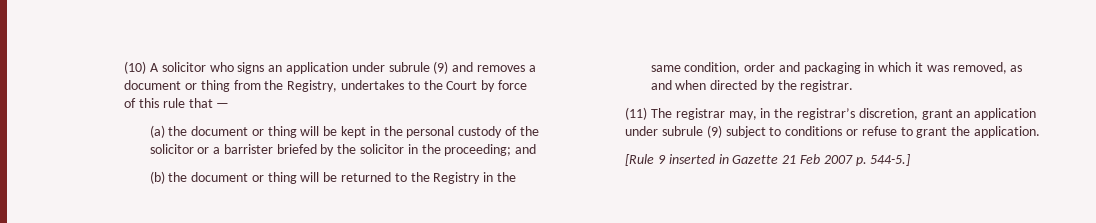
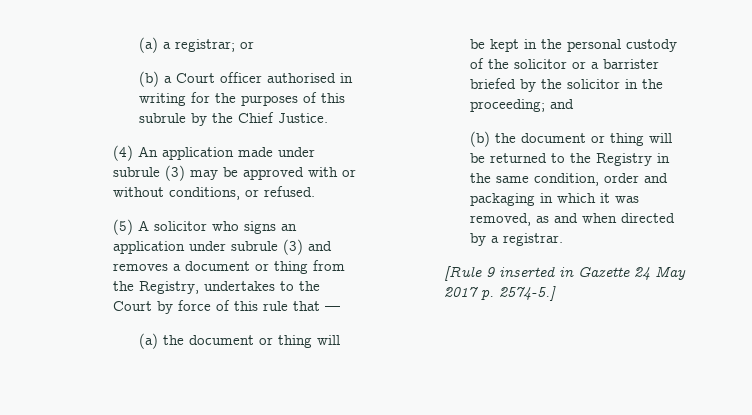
- (10) A solicitor who signs an application under subrule (9) and removes a document or thing from the Registry, undertakes to the Court by force of this rule that —
+ (a) a registrar; or
+ (b) a Court officer authorised in writing for the purposes of this subrule by the Chief Justice.
+ (4) An application made under subrule (3) may be approved with or without conditions, or refused.
+ (5) A solicitor who signs an application under subrule (3) and removes a document or thing from the Registry, undertakes to the Court by force of this rule that —
- (b) the document or thing will be returned to the Registry in the same condition, order and packaging in which it was removed, as and when directed by the registrar.
+ (b) the document or thing will be returned to the Registry in the same condition, order and packaging in which it was removed, as and when directed by a registrar.
- (11) The registrar may, in the registrar’s discretion, grant an application under subrule (9) subject to conditions or refuse to grant the application.
- [Rule 9 inserted in Gazette 21 Feb 2007 p. 544-5.]
+ [Rule 9 inserted in Gazette 24 May 2017 p. 2574-5.]

